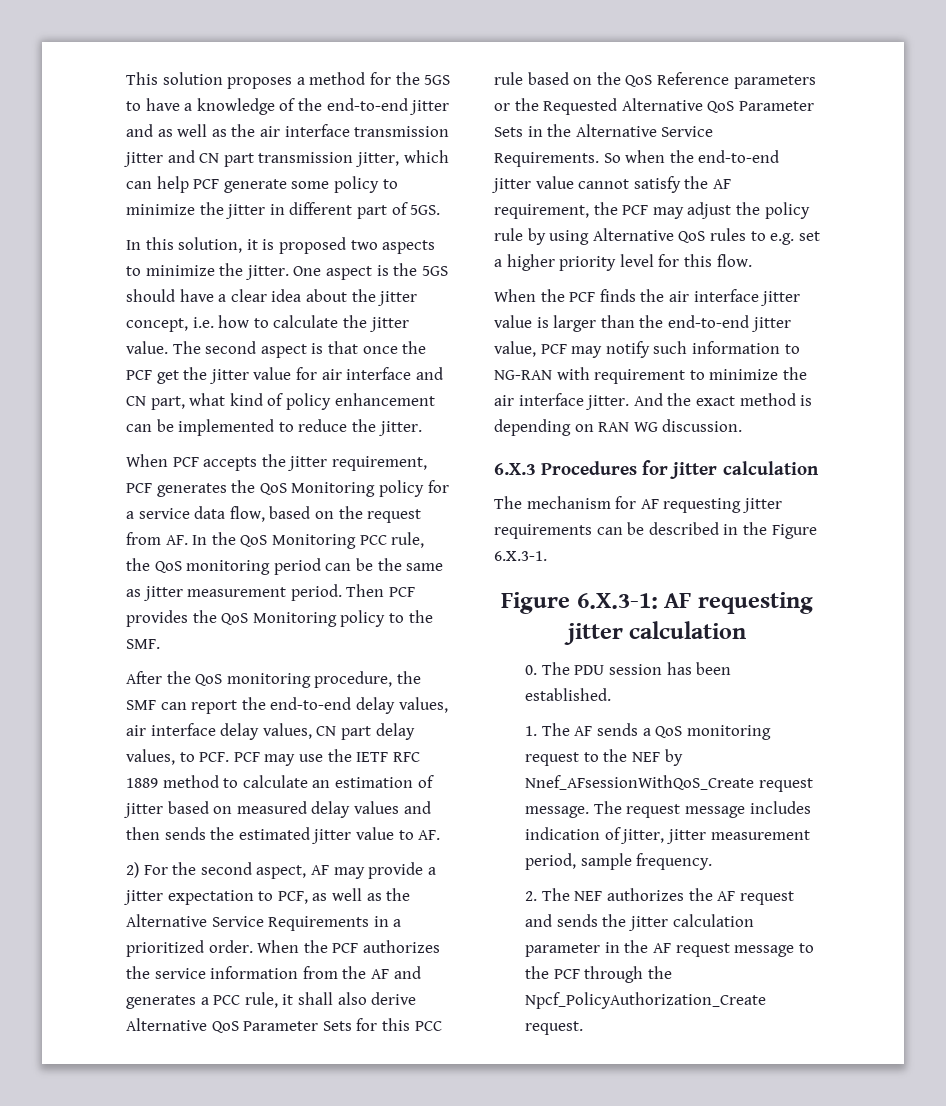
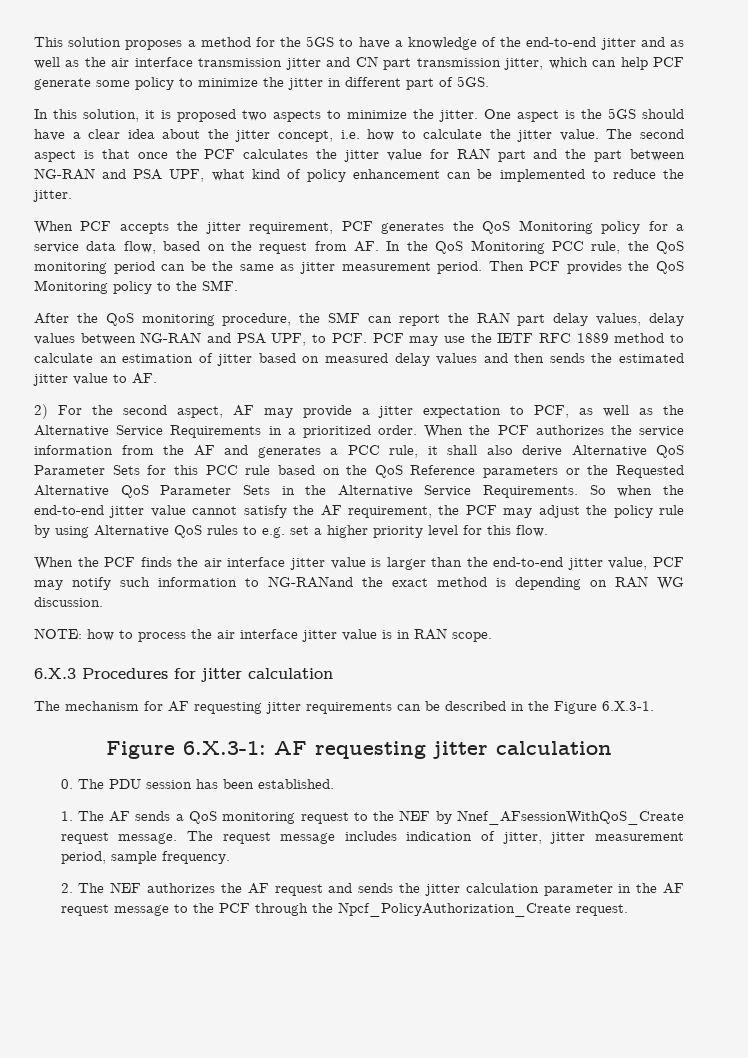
- The second aspect is that once the PCF get the jitter value for air interface and CN part, what kind of policy enhancement can be implemented to reduce the jitter.
+ The second aspect is that once the PCF calculates the jitter value for RAN part and the part between NG-RAN and PSA UPF, what kind of policy enhancement can be implemented to reduce the jitter.
- After the QoS monitoring procedure, the SMF can report the end-to-end delay values, air interface delay values, CN part delay values, to PCF. PCF may use the IETF RFC 1889 method to calculate an estimation of jitter based on measured delay values and then sends the estimated jitter value to AF.
+ After the QoS monitoring procedure, the SMF can report the RAN part delay values, delay values between NG-RAN and PSA UPF, to PCF. PCF may use the IETF RFC 1889 method to calculate an estimation of jitter based on measured delay values and then sends the estimated jitter value to AF.
- When the PCF finds the air interface jitter value is larger than the end-to-end jitter value, PCF may notify such information to NG-RAN with requirement to minimize the air interface jitter. And the exact method is depending on RAN WG discussion.
+ When the PCF finds the air interface jitter value is larger than the end-to-end jitter value, PCF may notify such information to NG-RANand the exact method is depending on RAN WG discussion.
+ NOTE: how to process the air interface jitter value is in RAN scope.

